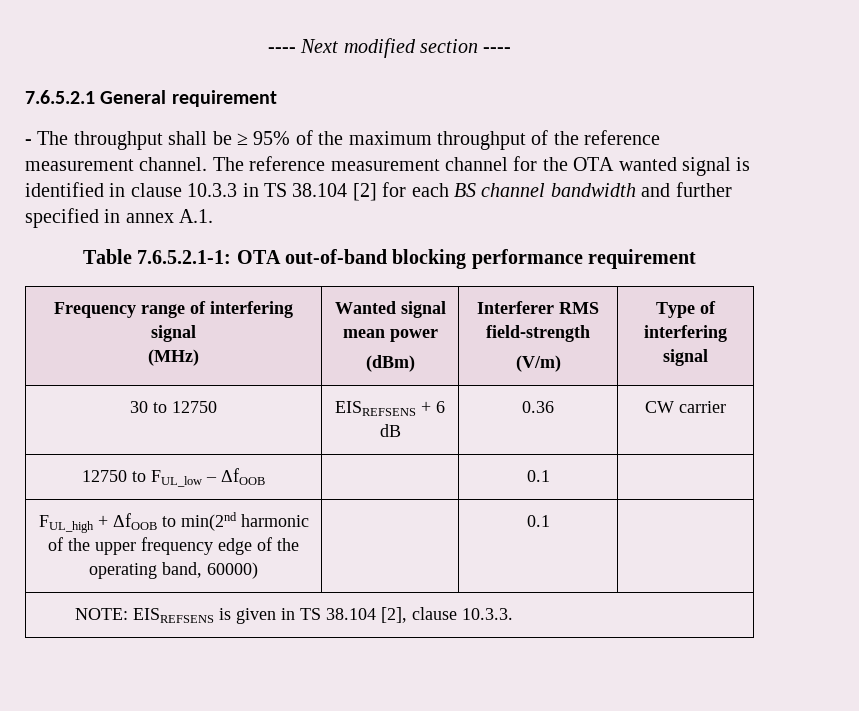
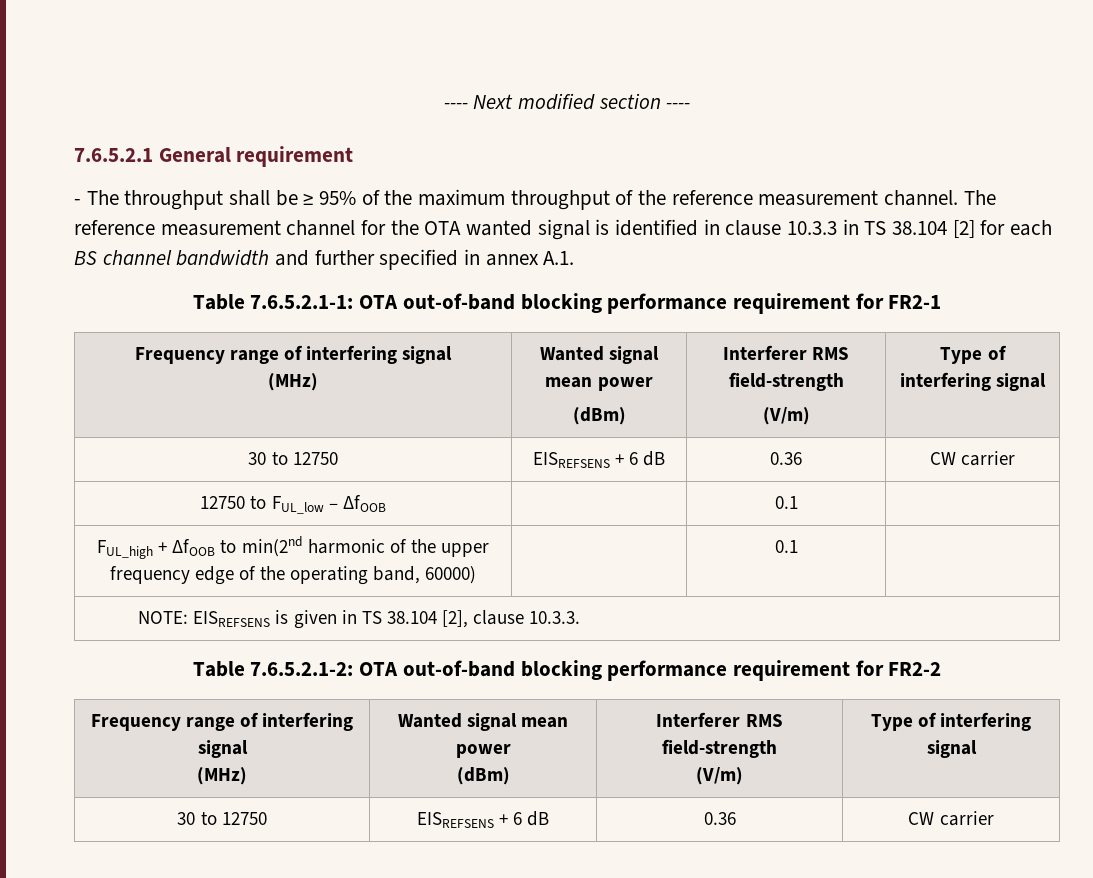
- Table 7.6.5.2.1-1: OTA out-of-band blocking performance requirement
+ Table 7.6.5.2.1-1: OTA out-of-band blocking performance requirement for FR2-1
+ Table 7.6.5.2.1-2: OTA out-of-band blocking performance requirement for FR2-2
+ Frequency range of interfering signal
+ (MHz) | Wanted signal mean power
+ (dBm) | Interferer RMS field-strength
+ (V/m) | Type of interfering signal
+ 30 to 12750 | EISREFSENS + 6 dB | 0.36 | CW carrier

